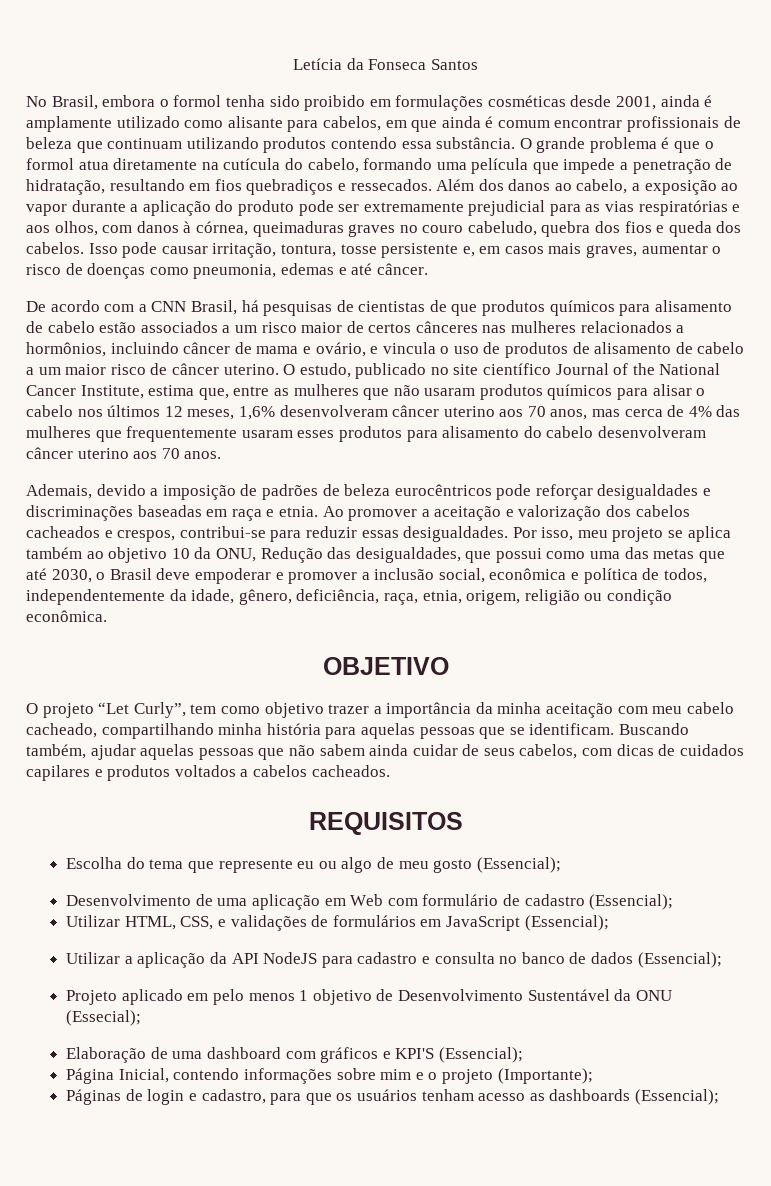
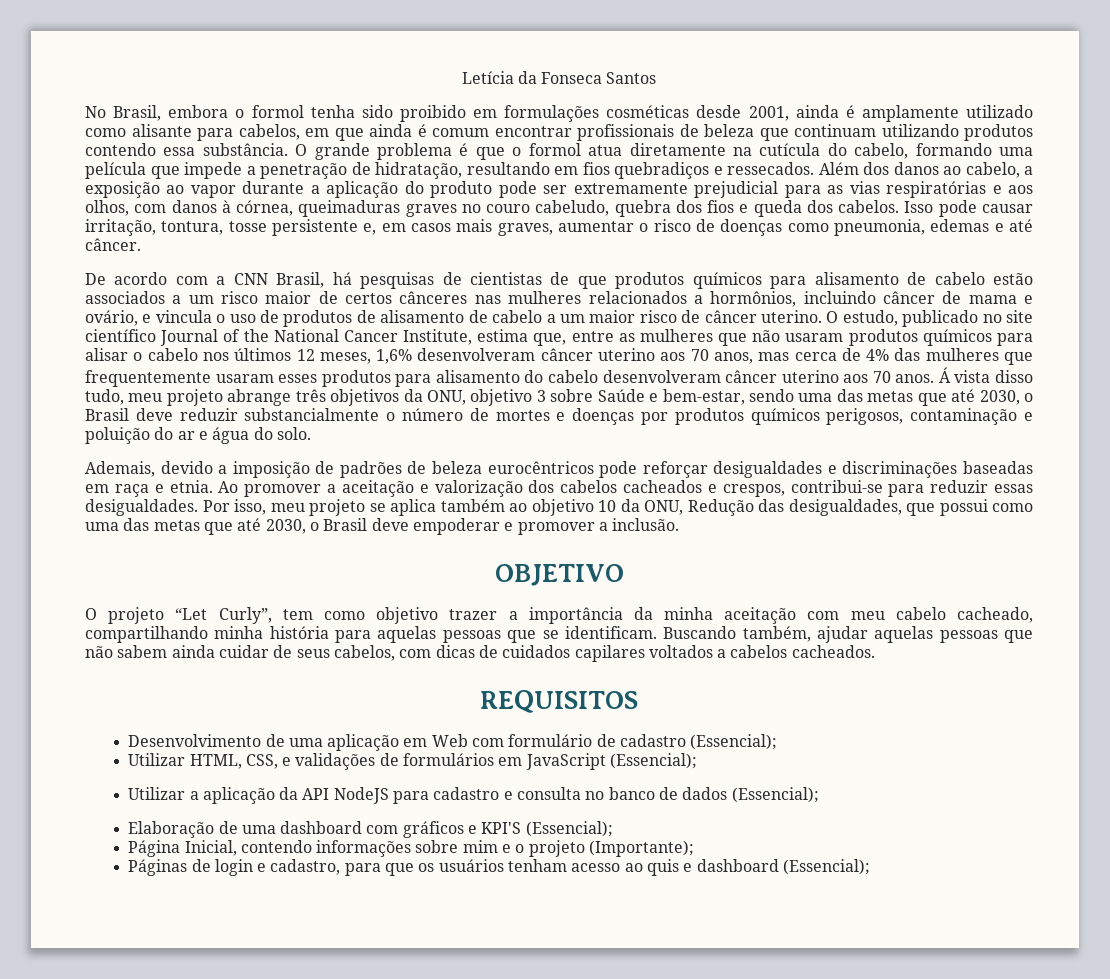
+ Á vista disso tudo, meu projeto abrange três objetivos da ONU, objetivo 3 sobre Saúde e bem-estar, sendo uma das metas que até 2030, o Brasil deve reduzir substancialmente o número de mortes e doenças por produtos químicos perigosos, contaminação e poluição do ar e água do solo.
- Por isso, meu projeto se aplica também ao objetivo 10 da ONU, Redução das desigualdades, que possui como uma das metas que até 2030, o Brasil deve empoderar e promover a inclusão social, econômica e política de todos, independentemente da idade, gênero, deficiência, raça, etnia, origem, religião ou condição econômica.
+ Por isso, meu projeto se aplica também ao objetivo 10 da ONU, Redução das desigualdades, que possui como uma das metas que até 2030, o Brasil deve empoderar e promover a inclusão.
- Buscando também, ajudar aquelas pessoas que não sabem ainda cuidar de seus cabelos, com dicas de cuidados capilares e produtos voltados a cabelos cacheados.
+ Buscando também, ajudar aquelas pessoas que não sabem ainda cuidar de seus cabelos, com dicas de cuidados capilares voltados a cabelos cacheados.
- Escolha do tema que represente eu ou algo de meu gosto (Essencial);
- Projeto aplicado em pelo menos 1 objetivo de Desenvolvimento Sustentável da ONU (Essecial);
- Páginas de login e cadastro, para que os usuários tenham acesso as dashboards (Essencial);
+ Páginas de login e cadastro, para que os usuários tenham acesso ao quis e dashboard (Essencial);

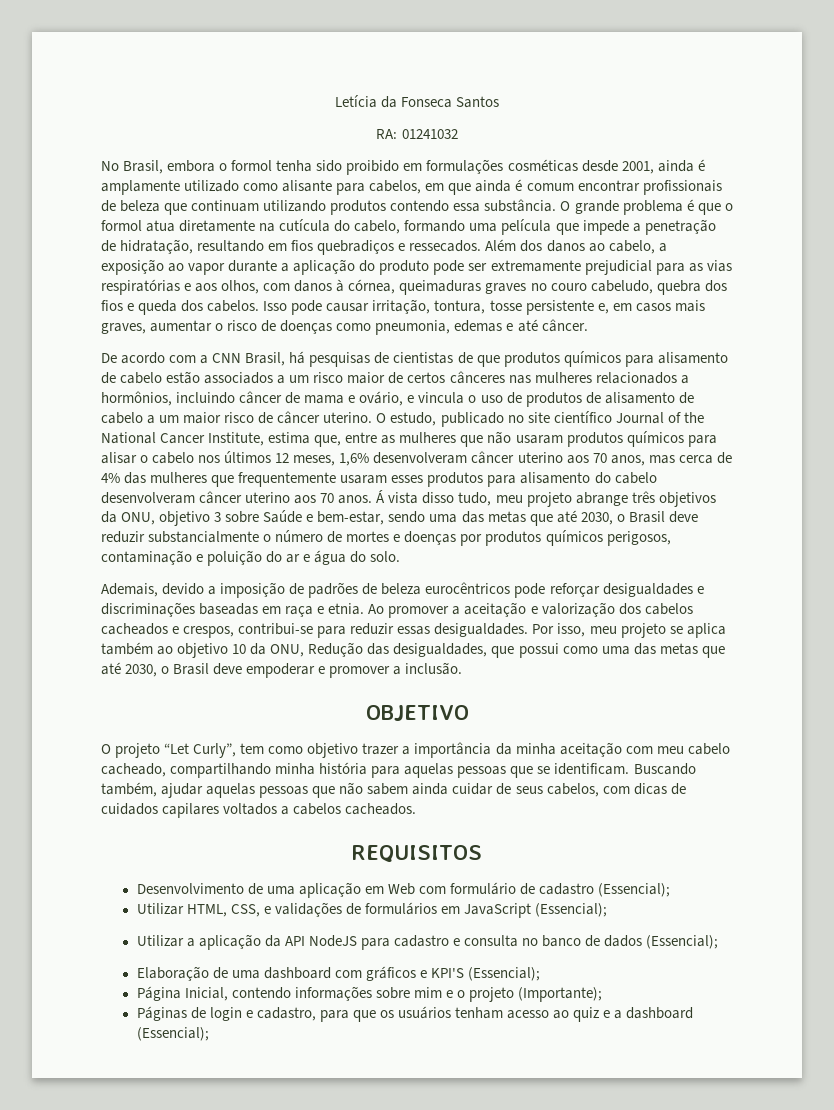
+ RA: 01241032
- Páginas de login e cadastro, para que os usuários tenham acesso ao quis e dashboard (Essencial);
+ Páginas de login e cadastro, para que os usuários tenham acesso ao quiz e a dashboard (Essencial);

